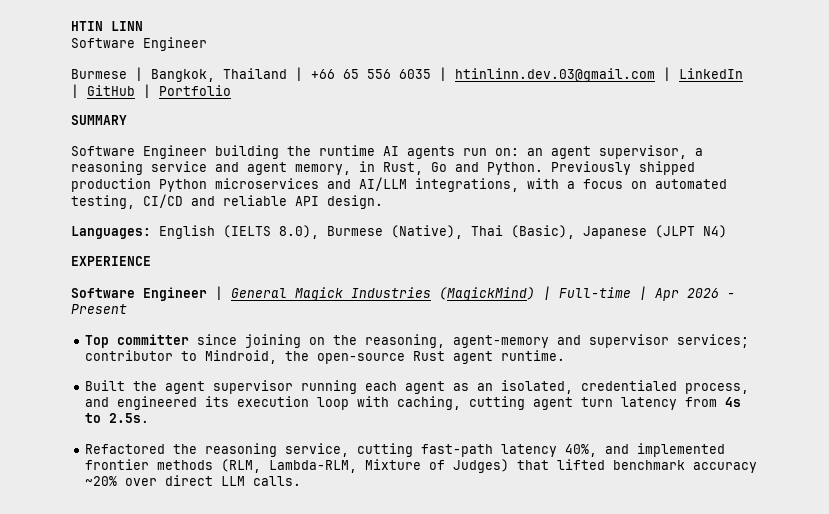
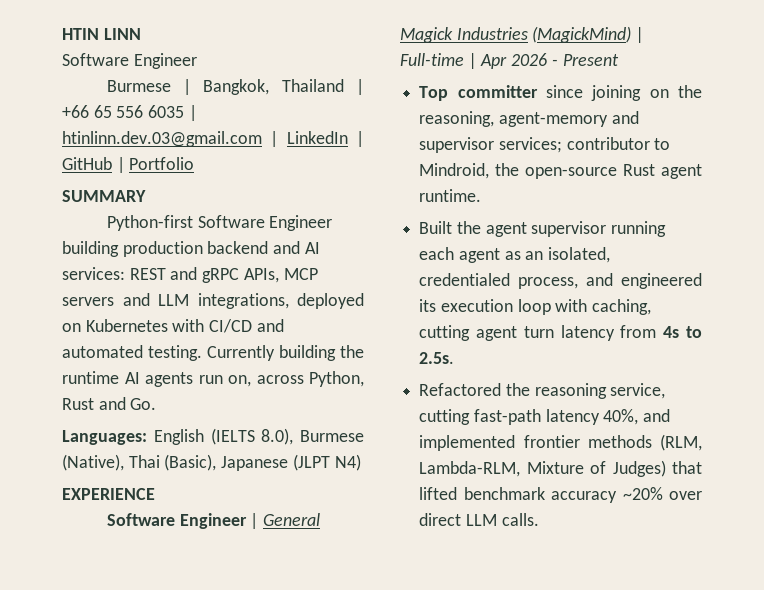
- Software Engineer building the runtime AI agents run on: an agent supervisor, a reasoning service and agent memory, in Rust, Go and Python. Previously shipped production Python microservices and AI/LLM integrations, with a focus on automated testing, CI/CD and reliable API design.
+ Python-first Software Engineer building production backend and AI services: REST and gRPC APIs, MCP servers and LLM integrations, deployed on Kubernetes with CI/CD and automated testing. Currently building the runtime AI agents run on, across Python, Rust and Go.

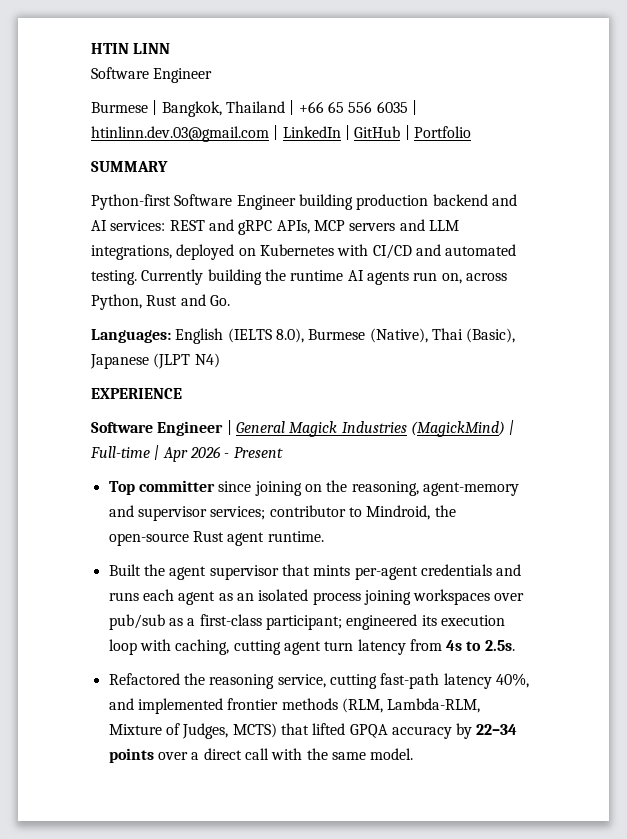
- Built the agent supervisor running each agent as an isolated, credentialed process, and engineered its execution loop with caching, cutting agent turn latency from 4s to 2.5s.
+ Built the agent supervisor that mints per-agent credentials and runs each agent as an isolated process joining workspaces over pub/sub as a first-class participant; engineered its execution loop with caching, cutting agent turn latency from 4s to 2.5s.
- Refactored the reasoning service, cutting fast-path latency 40%, and implemented frontier methods (RLM, Lambda-RLM, Mixture of Judges) that lifted benchmark accuracy ~20% over direct LLM calls.
+ Refactored the reasoning service, cutting fast-path latency 40%, and implemented frontier methods (RLM, Lambda-RLM, Mixture of Judges, MCTS) that lifted GPQA accuracy by 22–34 points over a direct call with the same model.

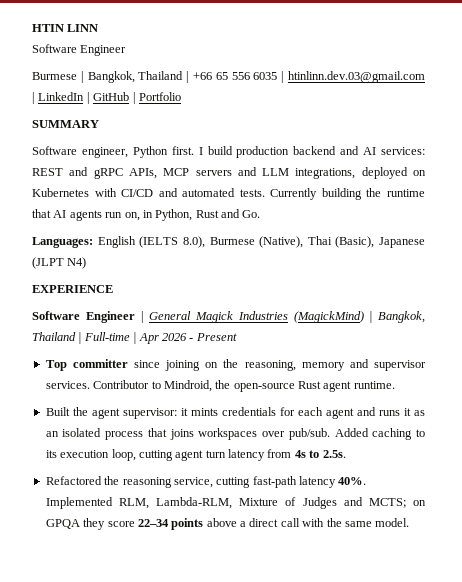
- Python-first Software Engineer building production backend and AI services: REST and gRPC APIs, MCP servers and LLM integrations, deployed on Kubernetes with CI/CD and automated testing.
+ Software engineer, Python first. I build production backend and AI services: REST and gRPC APIs, MCP servers and LLM integrations, deployed on Kubernetes with CI/CD and automated tests.
- Currently building the runtime AI agents run on, across Python, Rust and Go.
+ Currently building the runtime that AI agents run on, in Python, Rust and Go.
- Software Engineer | General Magick Industries (MagickMind) | Full-time | Apr 2026 - Present
+ Software Engineer | General Magick Industries (MagickMind) | Bangkok, Thailand | Full-time | Apr 2026 - Present
- Top committer since joining on the reasoning, agent-memory and supervisor services; contributor to Mindroid, the open-source Rust agent runtime.
+ Top committer since joining on the reasoning, memory and supervisor services. Contributor to Mindroid, the open-source Rust agent runtime.
- Built the agent supervisor that mints per-agent credentials and runs each agent as an isolated process joining workspaces over pub/sub as a first-class participant; engineered its execution loop with caching, cutting agent turn latency from 4s to 2.5s.
+ Built the agent supervisor: it mints credentials for each agent and runs it as an isolated process that joins workspaces over pub/sub. Added caching to its execution loop, cutting agent turn latency from 4s to 2.5s.
- Refactored the reasoning service, cutting fast-path latency 40%, and implemented frontier methods (RLM, Lambda-RLM, Mixture of Judges, MCTS) that lifted GPQA accuracy by 22–34 points over a direct call with the same model.
+ Refactored the reasoning service, cutting fast-path latency 40%. Implemented RLM, Lambda-RLM, Mixture of Judges and MCTS; on GPQA they score 22–34 points above a direct call with the same model.

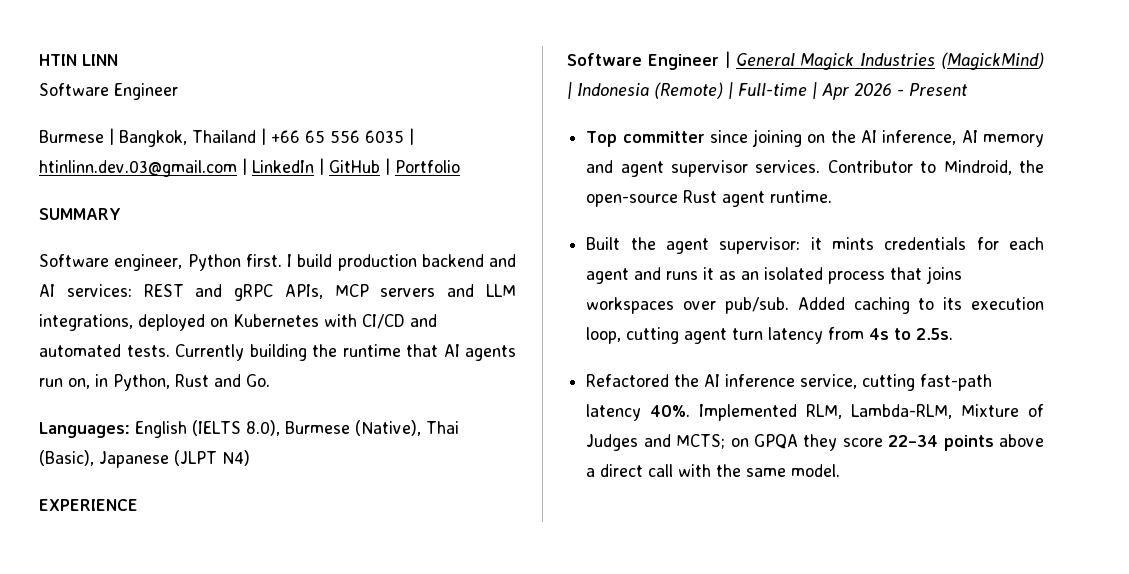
- Software Engineer | General Magick Industries (MagickMind) | Bangkok, Thailand | Full-time | Apr 2026 - Present
+ Software Engineer | General Magick Industries (MagickMind) | Indonesia (Remote) | Full-time | Apr 2026 - Present
- Top committer since joining on the reasoning, memory and supervisor services.
+ Top committer since joining on the AI inference, AI memory and agent supervisor services.
- Refactored the reasoning service, cutting fast-path latency 40%.
+ Refactored the AI inference service, cutting fast-path latency 40%.

